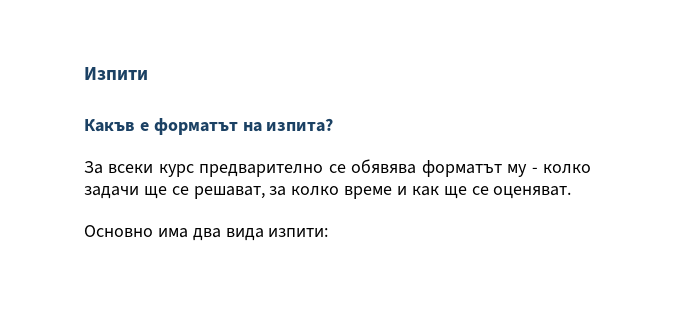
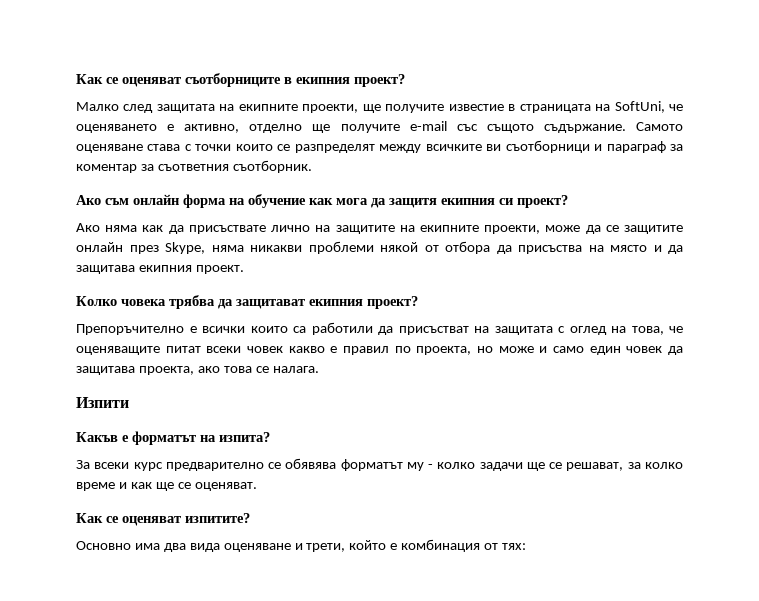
+ Как се оценяват съотборниците в екипния проект?
+ Малко след защитата на екипните проекти, ще получите известие в страницата на SoftUni, че оценяването е активно, отделно ще получите e-mail със същото съдържание. Самото оценяване става с точки които се разпределят между всичките ви съотборници и параграф за коментар за съответния съотборник.
+ Ако съм онлайн форма на обучение как мога да защитя екипния си проект?
+ Ако няма как да присъствате лично на защитите на екипните проекти, може да се защитите онлайн през Skype, няма никакви проблеми някой от отбора да присъства на място и да защитава екипния проект.
+ Колко човека трябва да защитават екипния проект?
+ Препоръчително е всички които са работили да присъстват на защитата с оглед на това, че оценяващите питат всеки човек какво е правил по проекта, но може и само един човек да защитава проекта, ако това се налага.
+ Как се оценяват изпитите?
- Основно има два вида изпити:
+ Основно има два вида оценяване и трети, който е комбинация от тях:

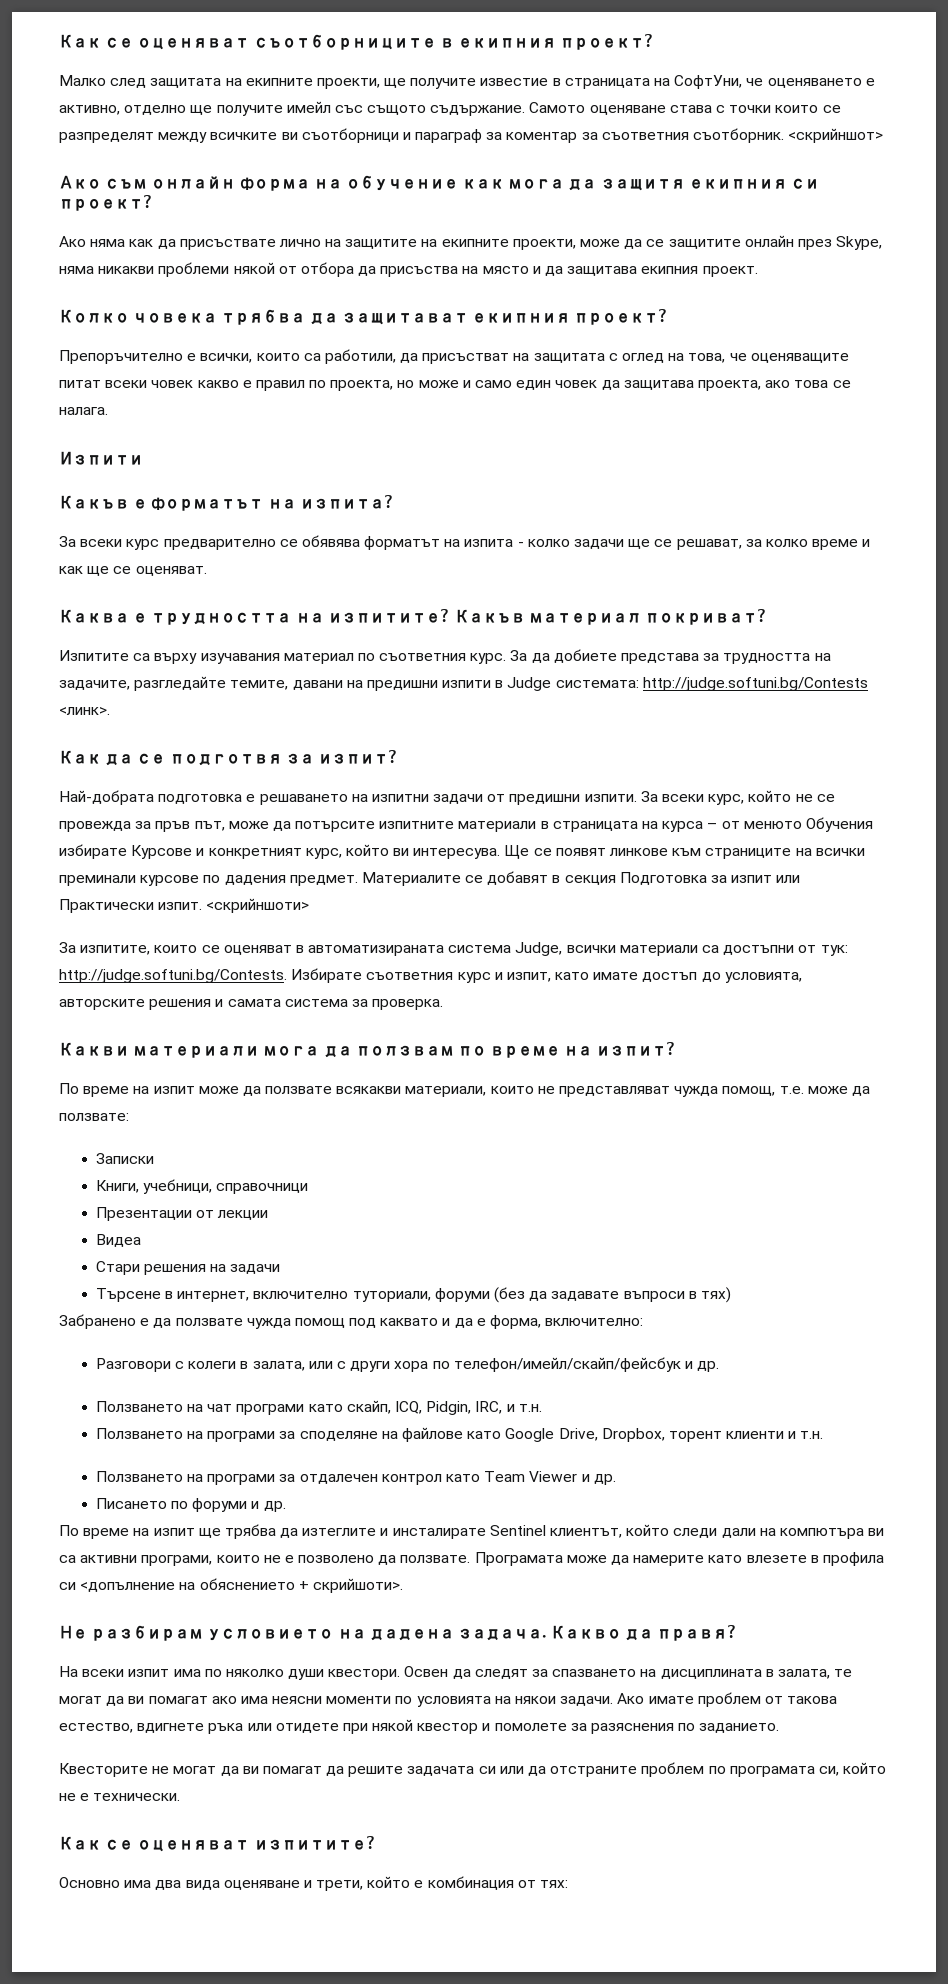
- Малко след защитата на екипните проекти, ще получите известие в страницата на SoftUni, че оценяването е активно, отделно ще получите e-mail със същото съдържание.
+ Малко след защитата на екипните проекти, ще получите известие в страницата на СофтУни, че оценяването е активно, отделно ще получите имейл със същото съдържание.
+ <скрийншот>
- Препоръчително е всички които са работили да присъстват на защитата с оглед на това, че оценяващите питат всеки човек какво е правил по проекта, но може и само един човек да защитава проекта, ако това се налага.
+ Препоръчително е всички, които са работили, да присъстват на защитата с оглед на това, че оценяващите питат всеки човек какво е правил по проекта, но може и само един човек да защитава проекта, ако това се налага.
- За всеки курс предварително се обявява форматът му - колко задачи ще се решават, за колко време и как ще се оценяват.
+ За всеки курс предварително се обявява форматът на изпита - колко задачи ще се решават, за колко време и как ще се оценяват.
+ Каква е трудността на изпитите? Какъв материал покриват?
+ Изпитите са върху изучавания материал по съответния курс. За да добиете представа за трудността на задачите, разгледайте темите, давани на предишни изпити в Judge системата: http://judge.softuni.bg/Contests <линк>.
+ Как да се подготвя за изпит?
+ Най-добрата подготовка е решаването на изпитни задачи от предишни изпити. За всеки курс, който не се провежда за пръв път, може да потърсите изпитните материали в страницата на курса – от менюто Обучения избирате Курсове и конкретният курс, който ви интересува. Ще се появят линкове към страниците на всички преминали курсове по дадения предмет. Материалите се добавят в секция Подготовка за изпит или Практически изпит. <скрийншоти>
+ За изпитите, които се оценяват в автоматизираната система Judge, всички материали са достъпни от тук: http://judge.softuni.bg/Contests. Избирате съответния курс и изпит, като имате достъп до условията, авторските решения и самата система за проверка.
+ Какви материали мога да ползвам по време на изпит?
+ По време на изпит може да ползвате всякакви материали, които не представляват чужда помощ, т.е. може да ползвате:
+ Записки
+ Книги, учебници, справочници
+ Презентации от лекции
+ Видеа
+ Стари решения на задачи
+ Търсене в интернет, включително туториали, форуми (без да задавате въпроси в тях)
+ Забранено е да ползвате чужда помощ под каквато и да е форма, включително:
+ Разговори с колеги в залата, или с други хора по телефон/имейл/скайп/фейсбук и др.
+ Ползването на чат програми като скайп, ICQ, Pidgin, IRC, и т.н.
+ Ползването на програми за споделяне на файлове като Google Drive, Dropbox, торент клиенти и т.н.
+ Ползването на програми за отдалечен контрол като Team Viewer и др.
+ Писането по форуми и др.
+ По време на изпит ще трябва да изтеглите и инсталирате Sentinel клиентът, който следи дали на компютъра ви са активни програми, които не е позволено да ползвате. Програмата може да намерите като влезете в профила си <допълнение на обяснението + скрийшоти>.
+ Не разбирам условието на дадена задача. Какво да правя?
+ На всеки изпит има по няколко души квестори. Освен да следят за спазването на дисциплината в залата, те могат да ви помагат ако има неясни моменти по условията на някои задачи. Ако имате проблем от такова естество, вдигнете ръка или отидете при някой квестор и помолете за разяснения по заданието.
+ Квесторите не могат да ви помагат да решите задачата си или да отстраните проблем по програмата си, който не е технически.

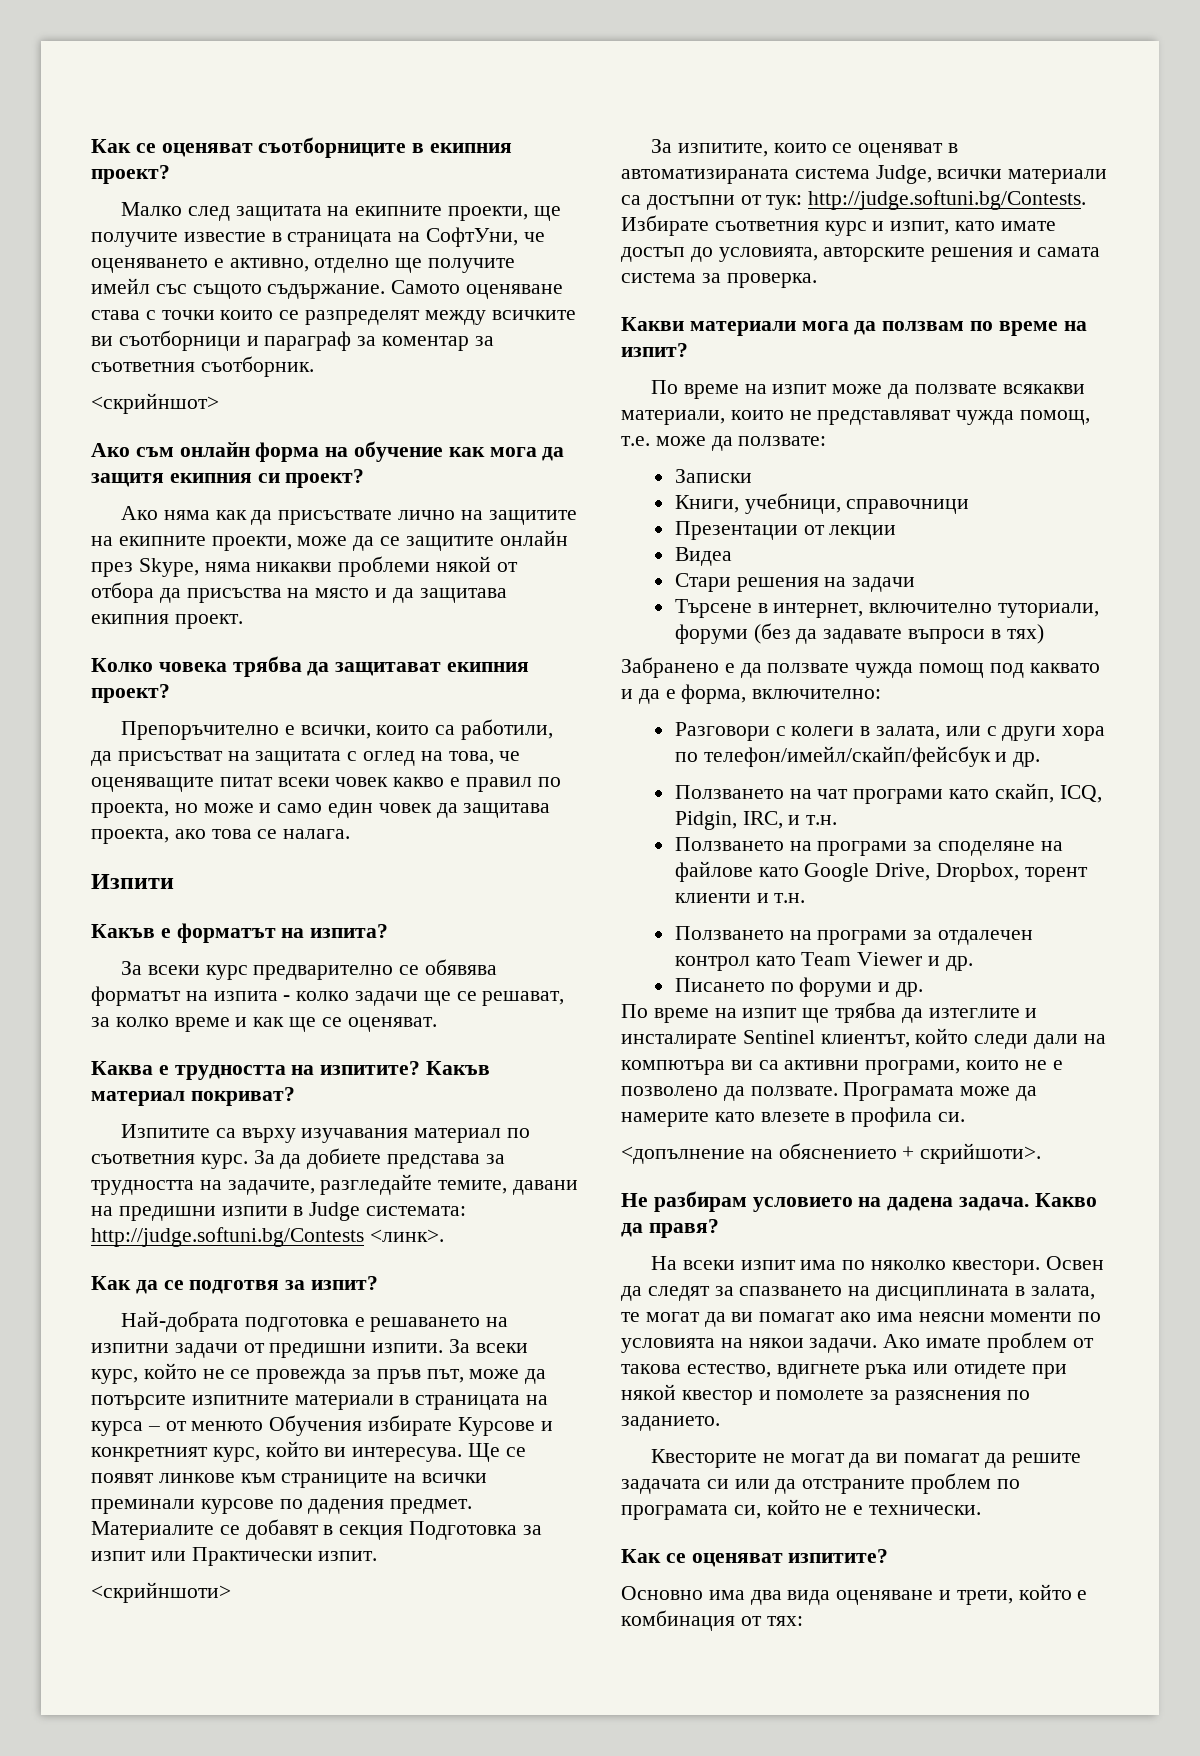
- Самото оценяване става с точки които се разпределят между всичките ви съотборници и параграф за коментар за съответния съотборник. <скрийншот>
+ Самото оценяване става с точки които се разпределят между всичките ви съотборници и параграф за коментар за съответния съотборник.
+ <скрийншот>
- Материалите се добавят в секция Подготовка за изпит или Практически изпит. <скрийншоти>
+ Материалите се добавят в секция Подготовка за изпит или Практически изпит.
+ <скрийншоти>
- Програмата може да намерите като влезете в профила си <допълнение на обяснението + скрийшоти>.
+ Програмата може да намерите като влезете в профила си.
+ <допълнение на обяснението + скрийшоти>.
- На всеки изпит има по няколко души квестори.
+ На всеки изпит има по няколко квестори.

